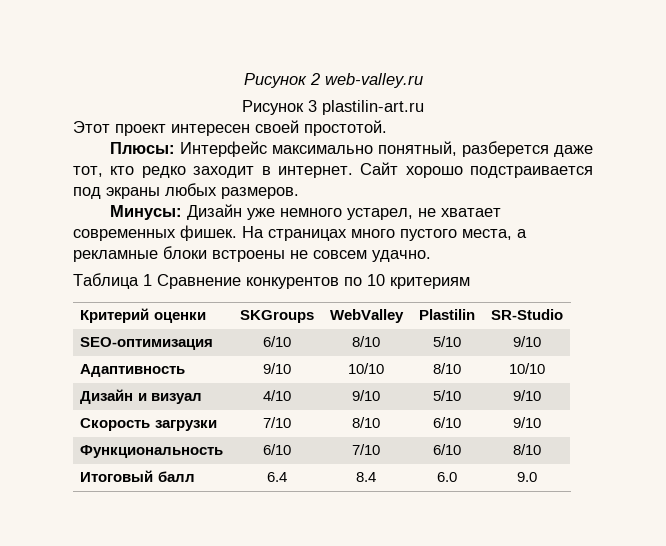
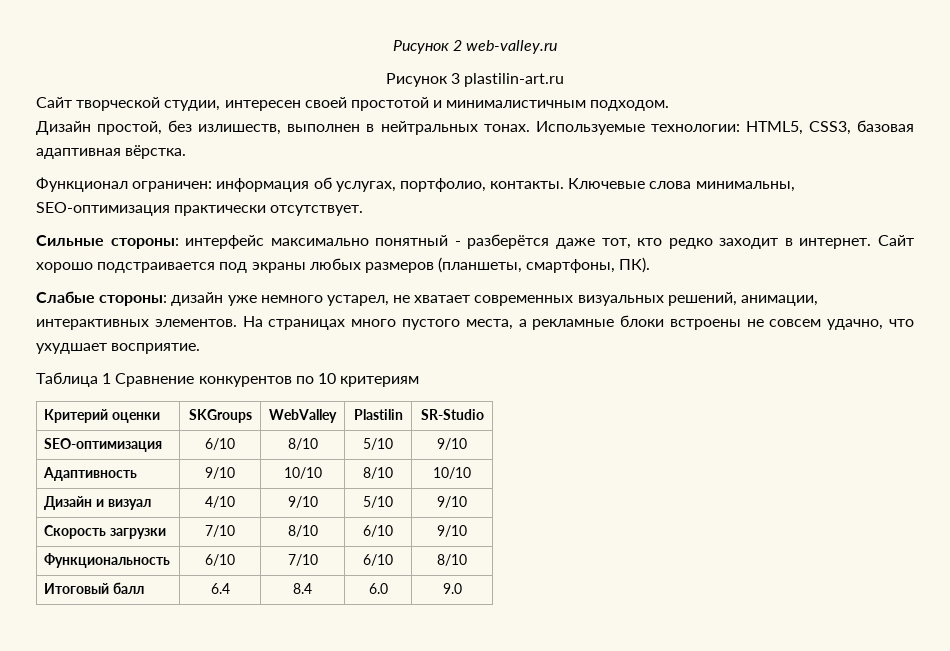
- Этот проект интересен своей простотой.
- Плюсы: Интерфейс максимально понятный, разберется даже тот, кто редко заходит в интернет.
+ Сайт творческой студии, интересен своей простотой и минималистичным подходом.
+ Дизайн простой, без излишеств, выполнен в нейтральных тонах. Используемые технологии: HTML5, CSS3, базовая адаптивная вёрстка.
+ Функционал ограничен: информация об услугах, портфолио, контакты. Ключевые слова минимальны, SEO-оптимизация практически отсутствует.
+ Сильные стороны: интерфейс максимально понятный - разберётся даже тот, кто редко заходит в интернет.
- Сайт хорошо подстраивается под экраны любых размеров.
- Минусы: Дизайн уже немного устарел, не хватает современных фишек.
+ Сайт хорошо подстраивается под экраны любых размеров (планшеты, смартфоны, ПК).
+ Слабые стороны: дизайн уже немного устарел, не хватает современных визуальных решений, анимации, интерактивных элементов.
- На страницах много пустого места, а рекламные блоки встроены не совсем удачно.
+ На страницах много пустого места, а рекламные блоки встроены не совсем удачно, что ухудшает восприятие.

